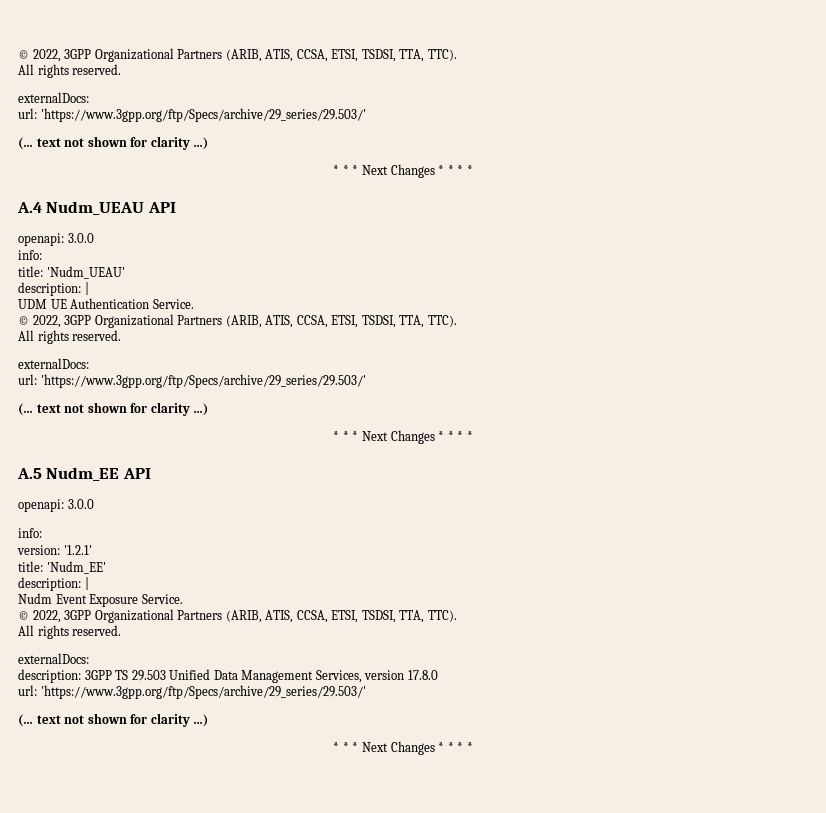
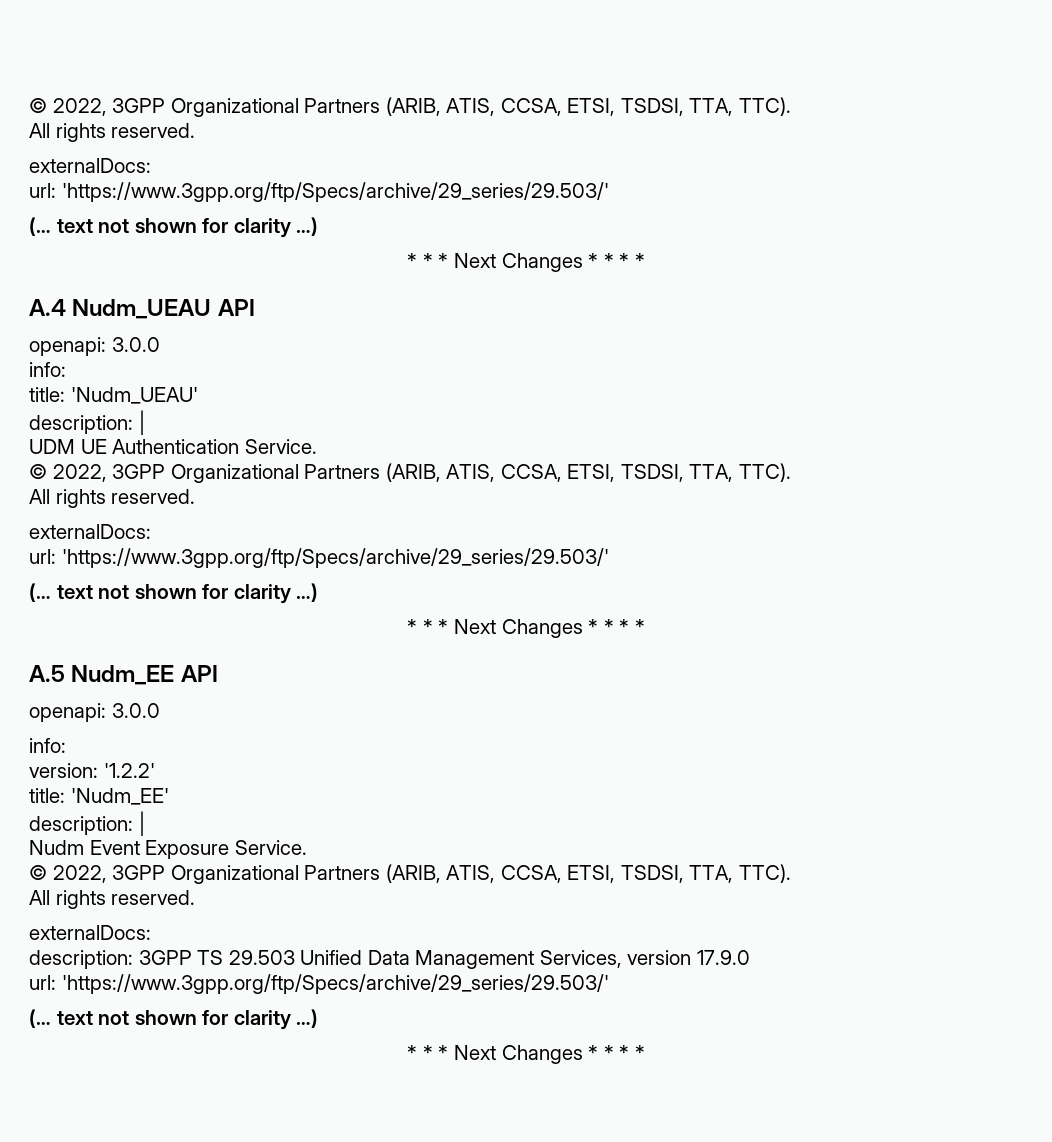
- version: '1.2.1'
+ version: '1.2.2'
- description: 3GPP TS 29.503 Unified Data Management Services, version 17.8.0
+ description: 3GPP TS 29.503 Unified Data Management Services, version 17.9.0

